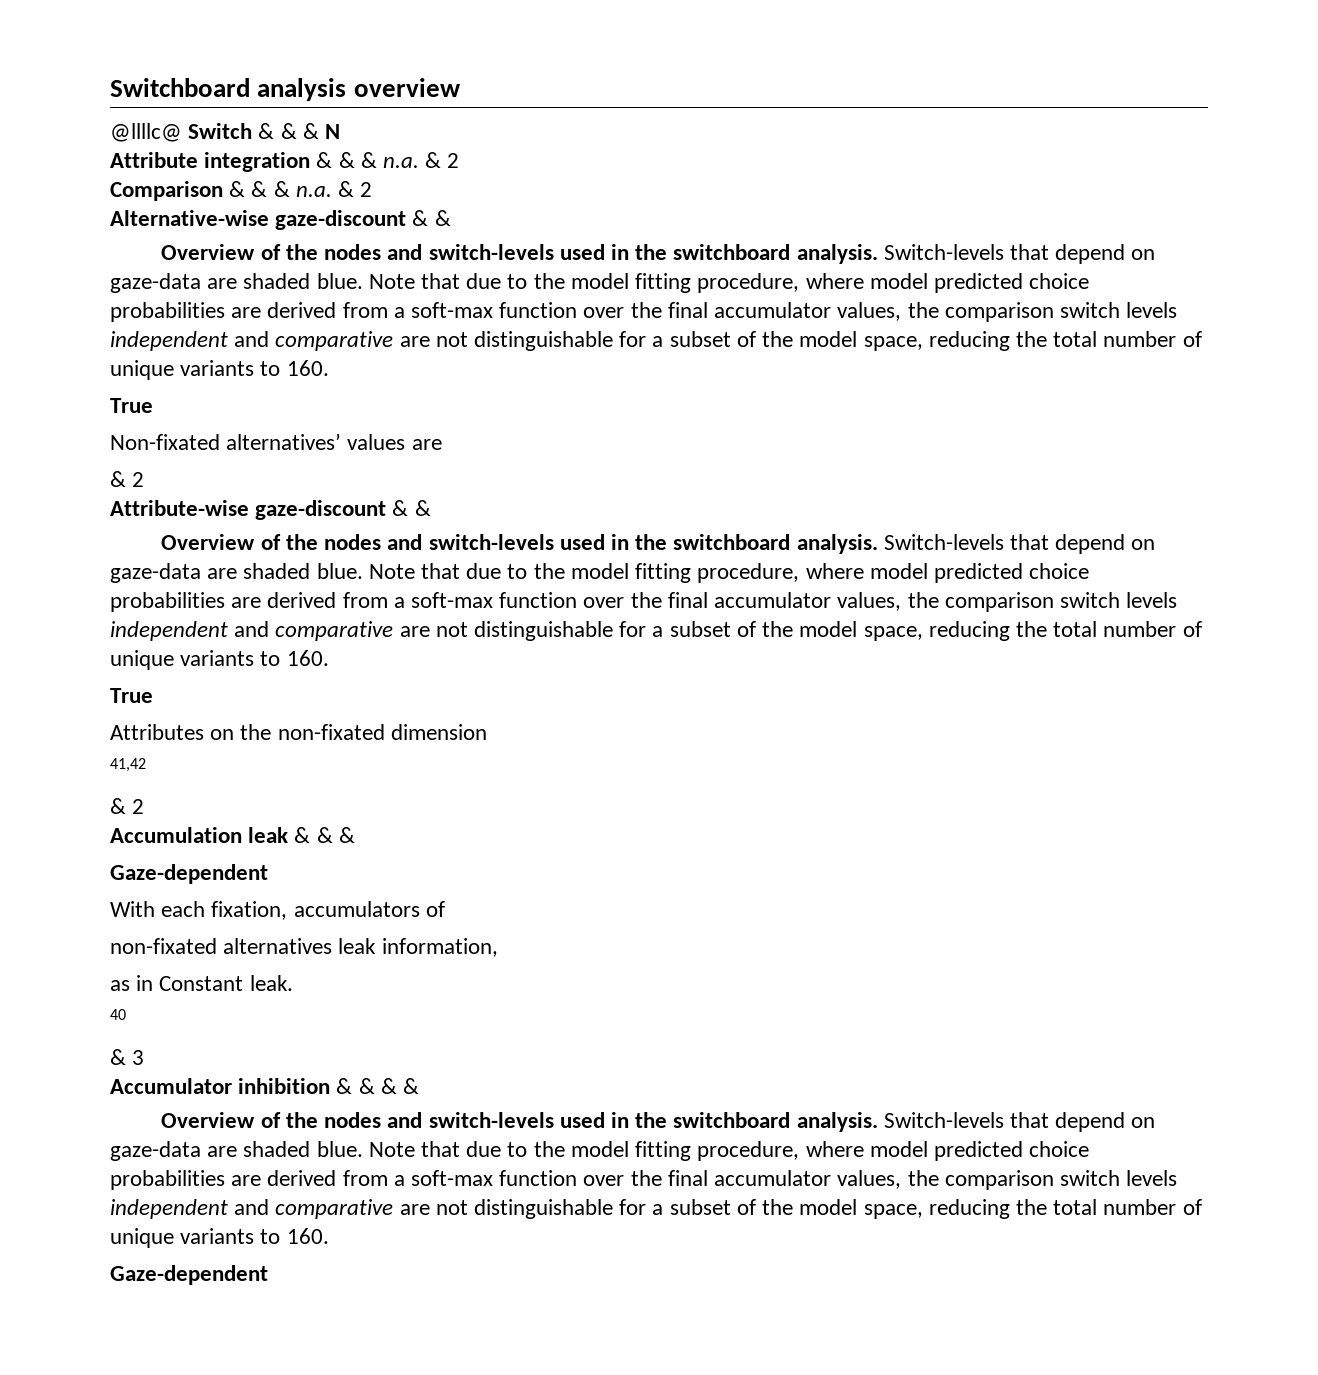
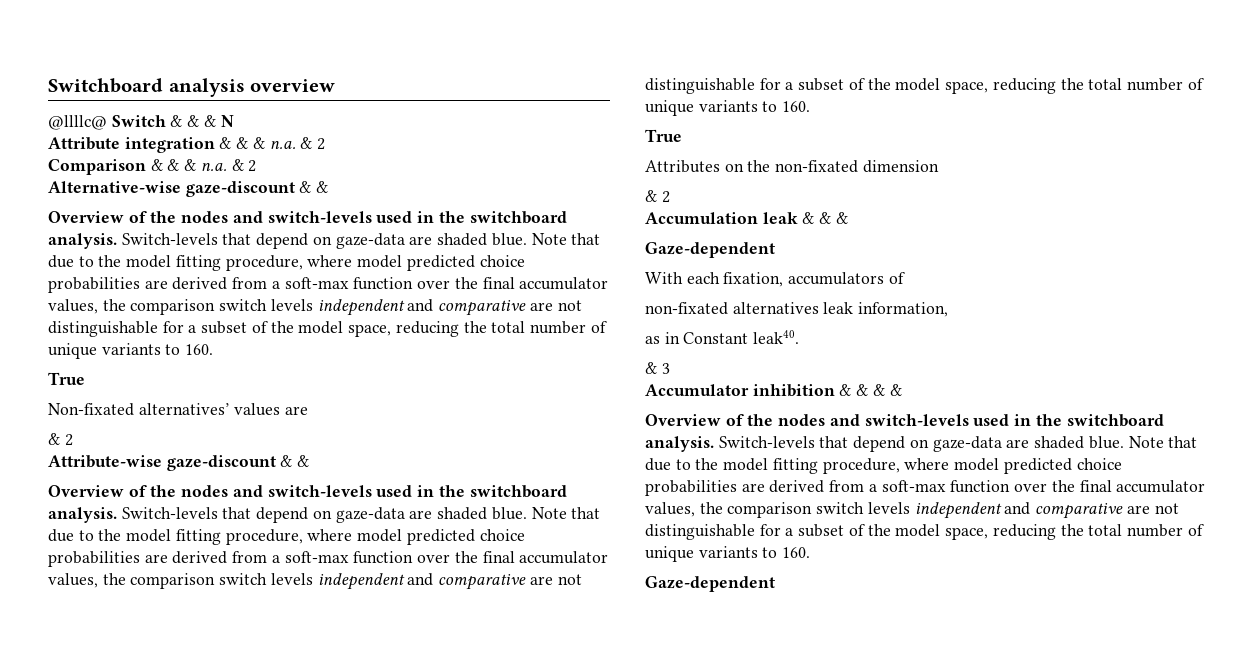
- 41,42
- as in Constant leak.
- 40
+ as in Constant leak40.

